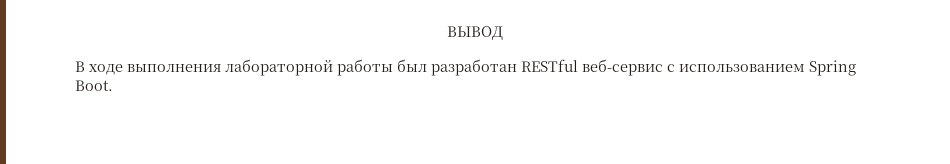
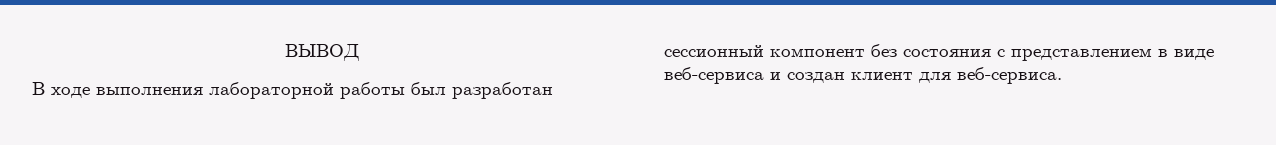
- В ходе выполнения лабораторной работы был разработан RESTful веб-сервис с использованием Spring Boot.
+ В ходе выполнения лабораторной работы был разработан сессионный компонент без состояния с представлением в виде веб-сервиса и создан клиент для веб-сервиса.

